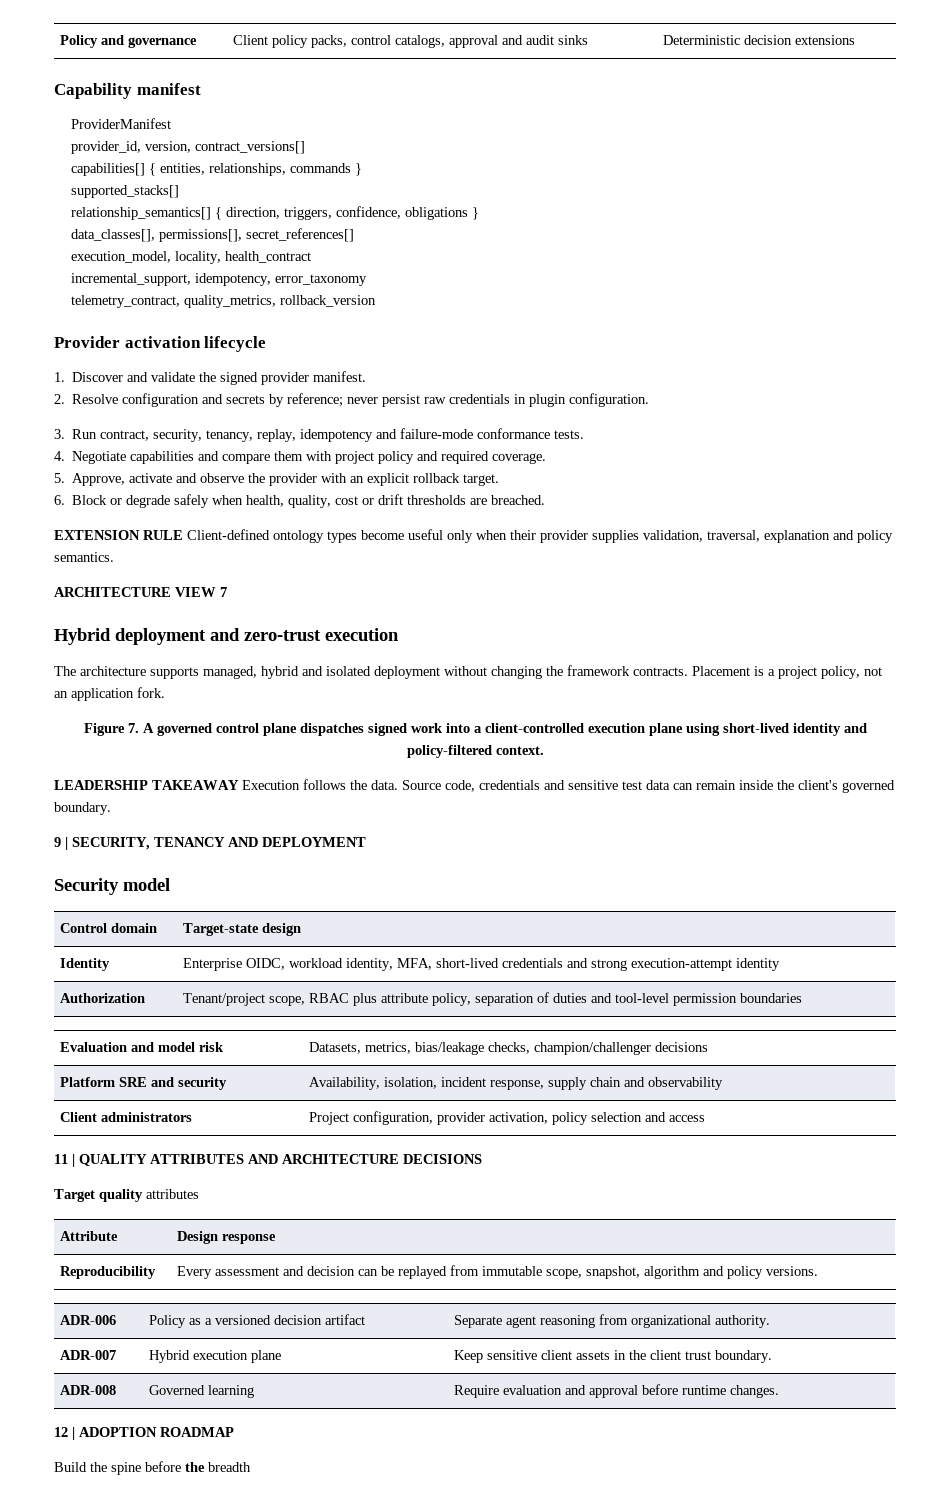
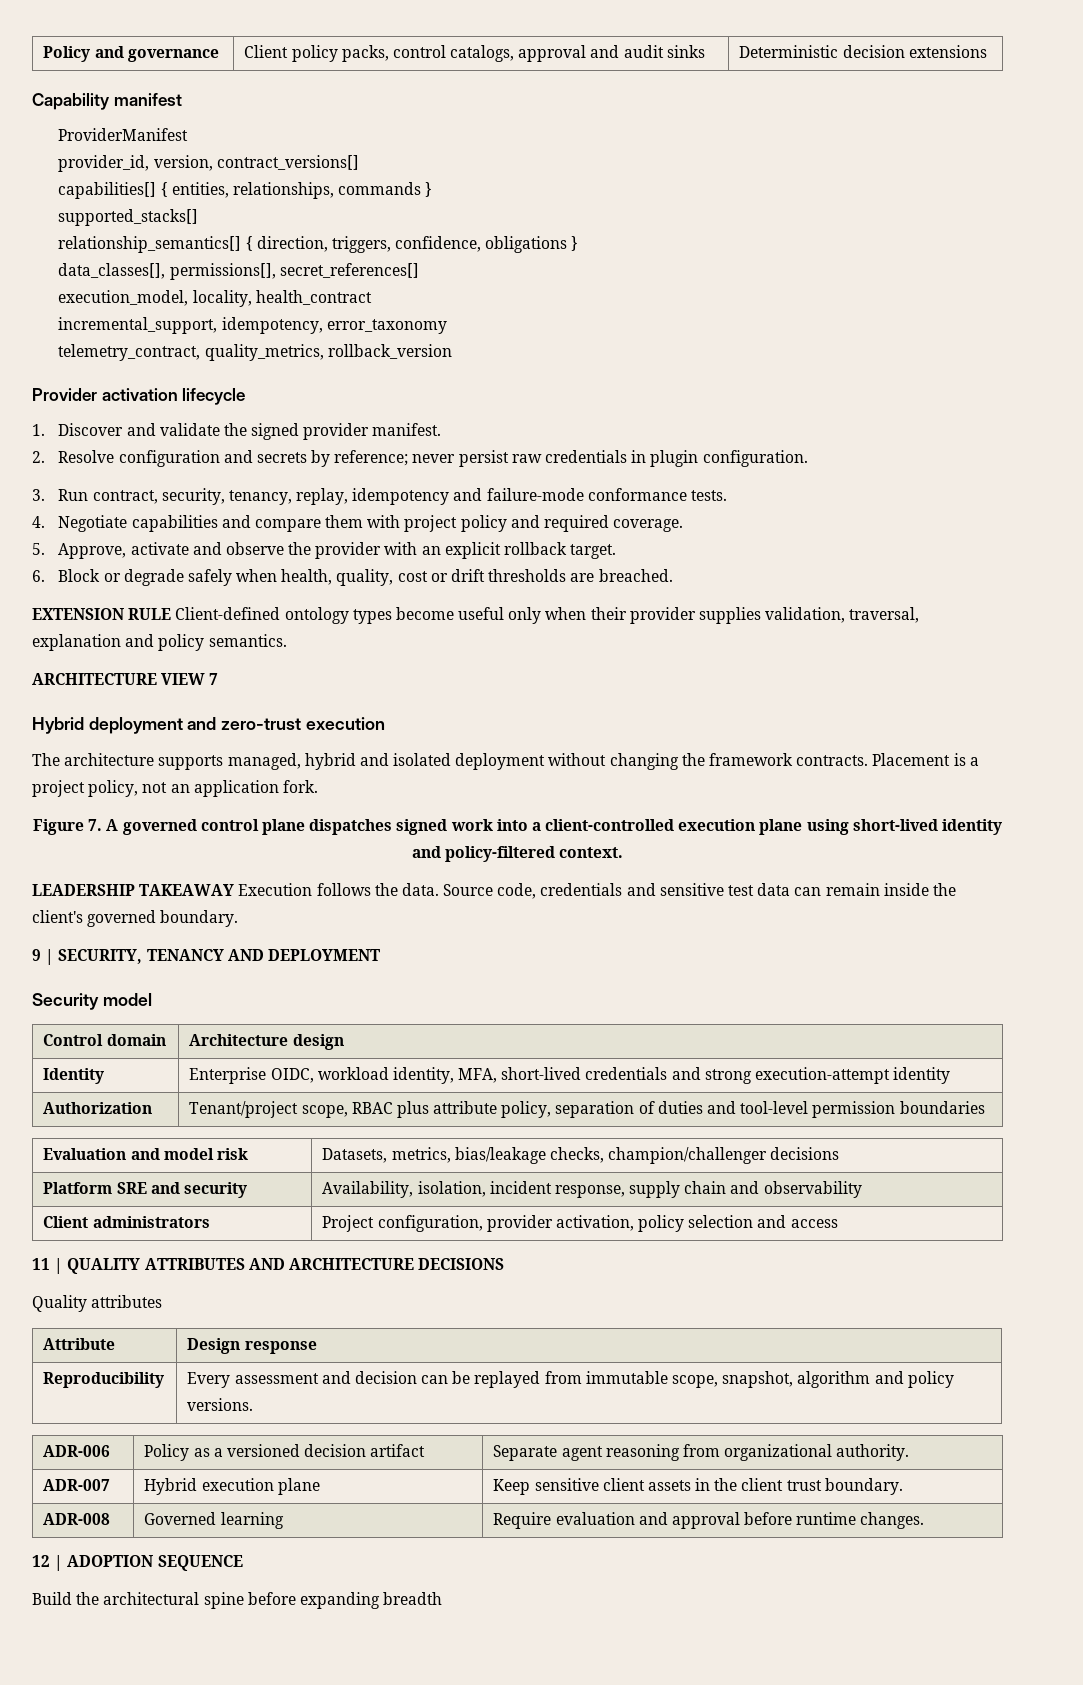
- Control domain | Target-state design
+ Control domain | Architecture design
- Target quality attributes
+ Quality attributes
- 12 | ADOPTION ROADMAP
+ 12 | ADOPTION SEQUENCE
- Build the spine before the breadth
+ Build the architectural spine before expanding breadth

